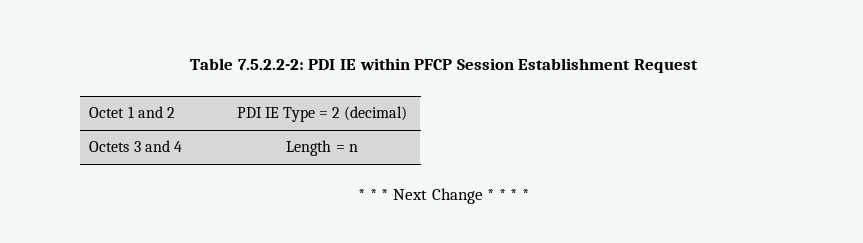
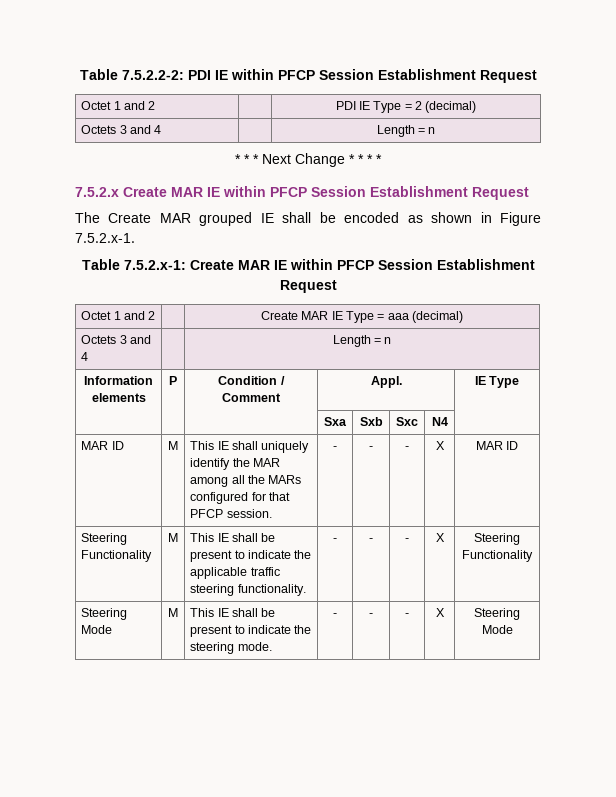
+ 7.5.2.x Create MAR IE within PFCP Session Establishment Request
+ The Create MAR grouped IE shall be encoded as shown in Figure 7.5.2.x-1.
+ Table 7.5.2.x-1: Create MAR IE within PFCP Session Establishment Request
+ Octet 1 and 2 | | Create MAR IE Type = aaa (decimal)
+ Octets 3 and 4 | | Length = n
+ Information elements | P | Condition / Comment | Appl. | IE Type
+ | | | Sxa | Sxb | Sxc | N4 |
+ MAR ID | M | This IE shall uniquely identify the MAR among all the MARs configured for that PFCP session. | - | - | - | X | MAR ID
+ Steering Functionality | M | This IE shall be present to indicate the applicable traffic steering functionality. | - | - | - | X | Steering Functionality
+ Steering Mode | M | This IE shall be present to indicate the steering mode. | - | - | - | X | Steering Mode

